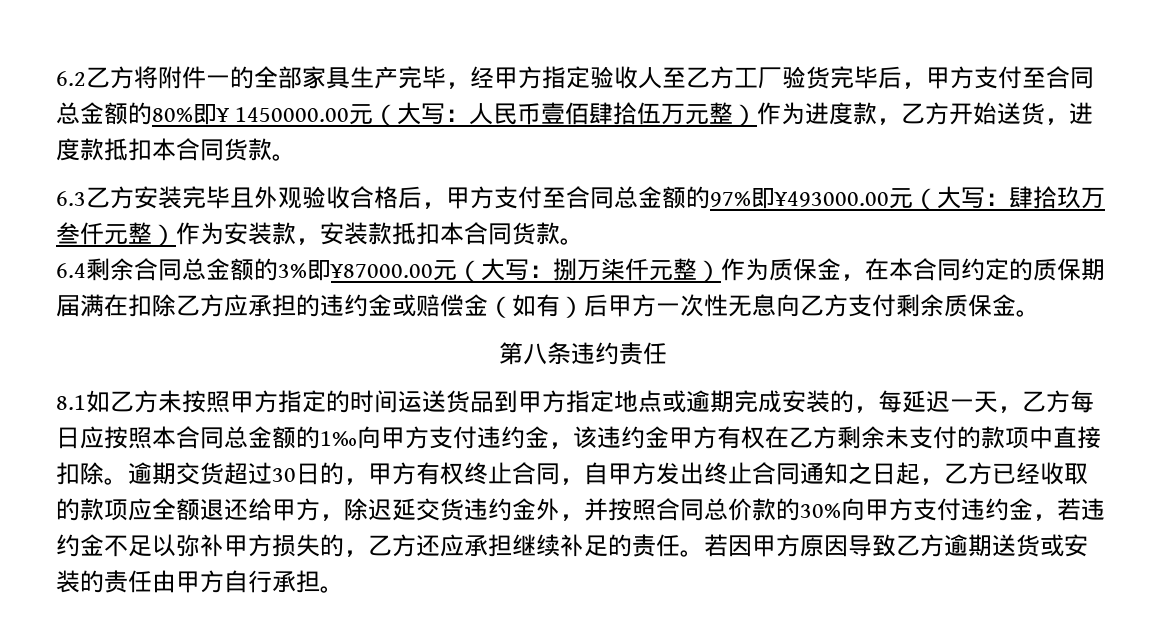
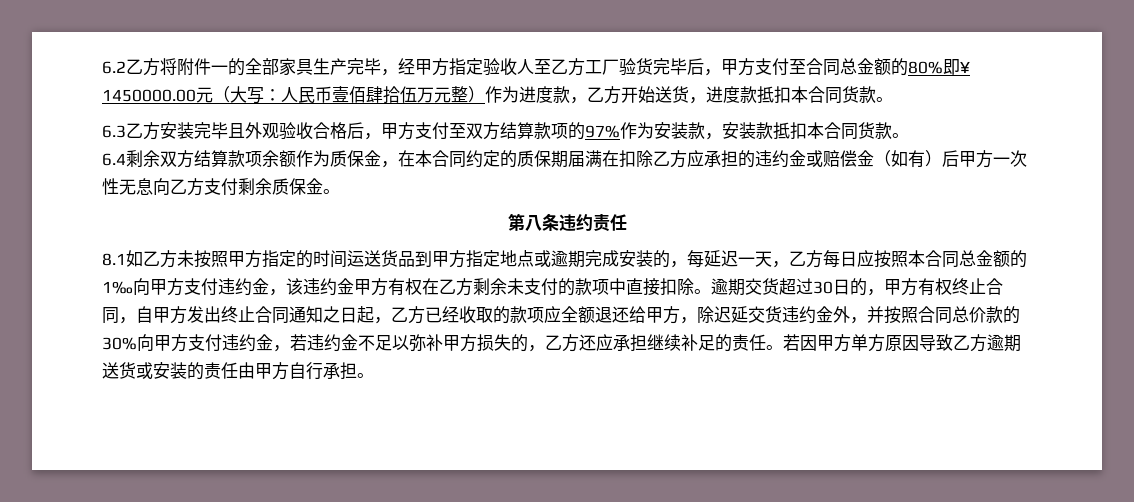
- 6.3乙方安装完毕且外观验收合格后，甲方支付至合同总金额的97%即¥493000.00元（大写：肆拾玖万叁仟元整）作为安装款，安装款抵扣本合同货款。
+ 6.3乙方安装完毕且外观验收合格后，甲方支付至双方结算款项的97%作为安装款，安装款抵扣本合同货款。
- 6.4剩余合同总金额的3%即¥87000.00元（大写：捌万柒仟元整）作为质保金，在本合同约定的质保期届满在扣除乙方应承担的违约金或赔偿金（如有）后甲方一次性无息向乙方支付剩余质保金。
+ 6.4剩余双方结算款项余额作为质保金，在本合同约定的质保期届满在扣除乙方应承担的违约金或赔偿金（如有）后甲方一次性无息向乙方支付剩余质保金。
- 若因甲方原因导致乙方逾期送货或安装的责任由甲方自行承担。
+ 若因甲方单方原因导致乙方逾期送货或安装的责任由甲方自行承担。

